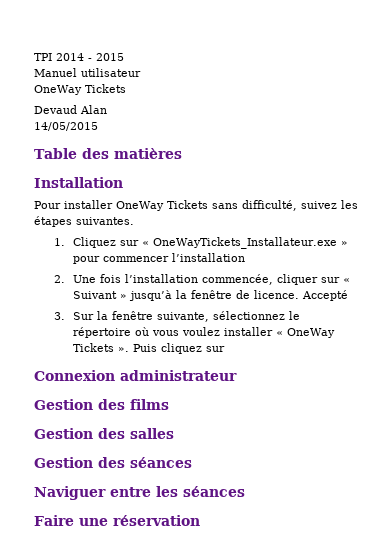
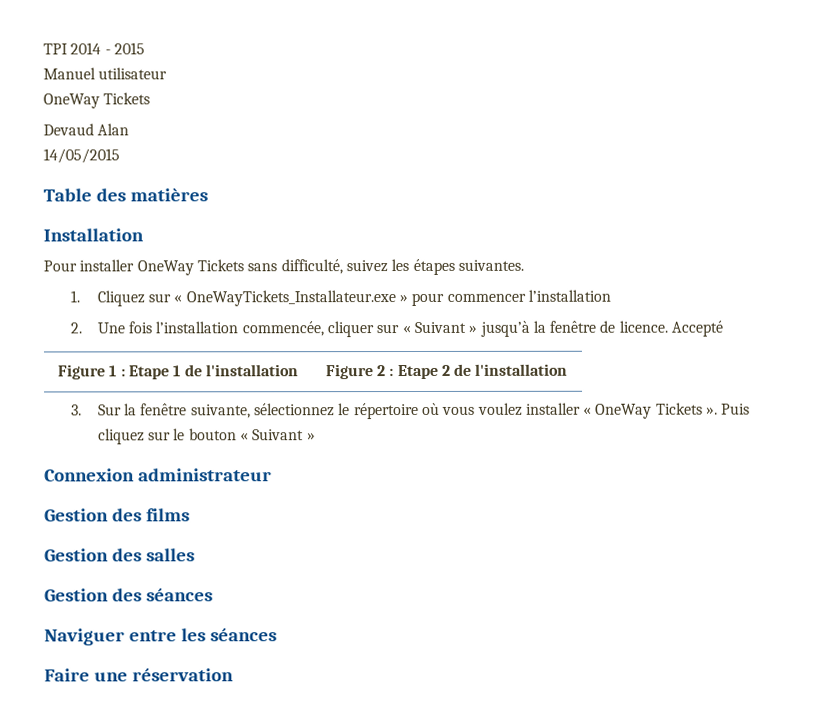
+ Figure 1 : Etape 1 de l'installation | Figure 2 : Etape 2 de l'installation
- Puis cliquez sur
+ Puis cliquez sur le bouton « Suivant »

